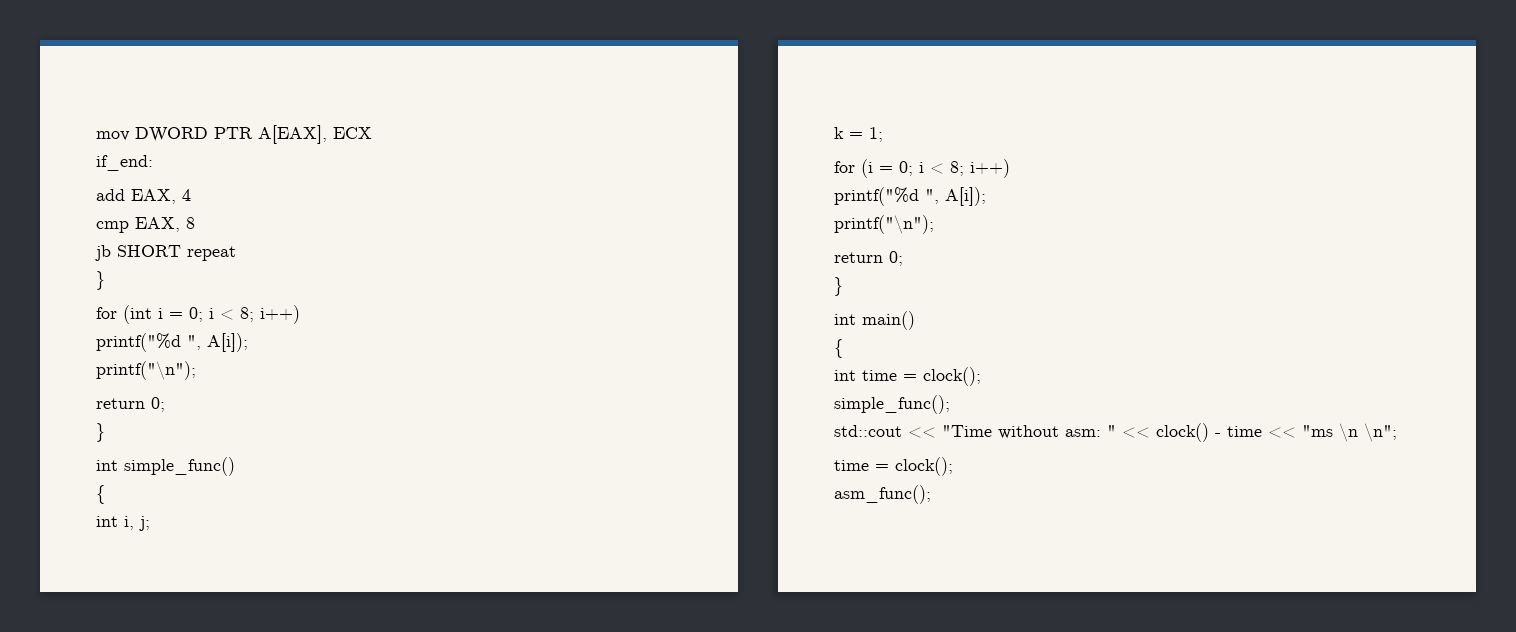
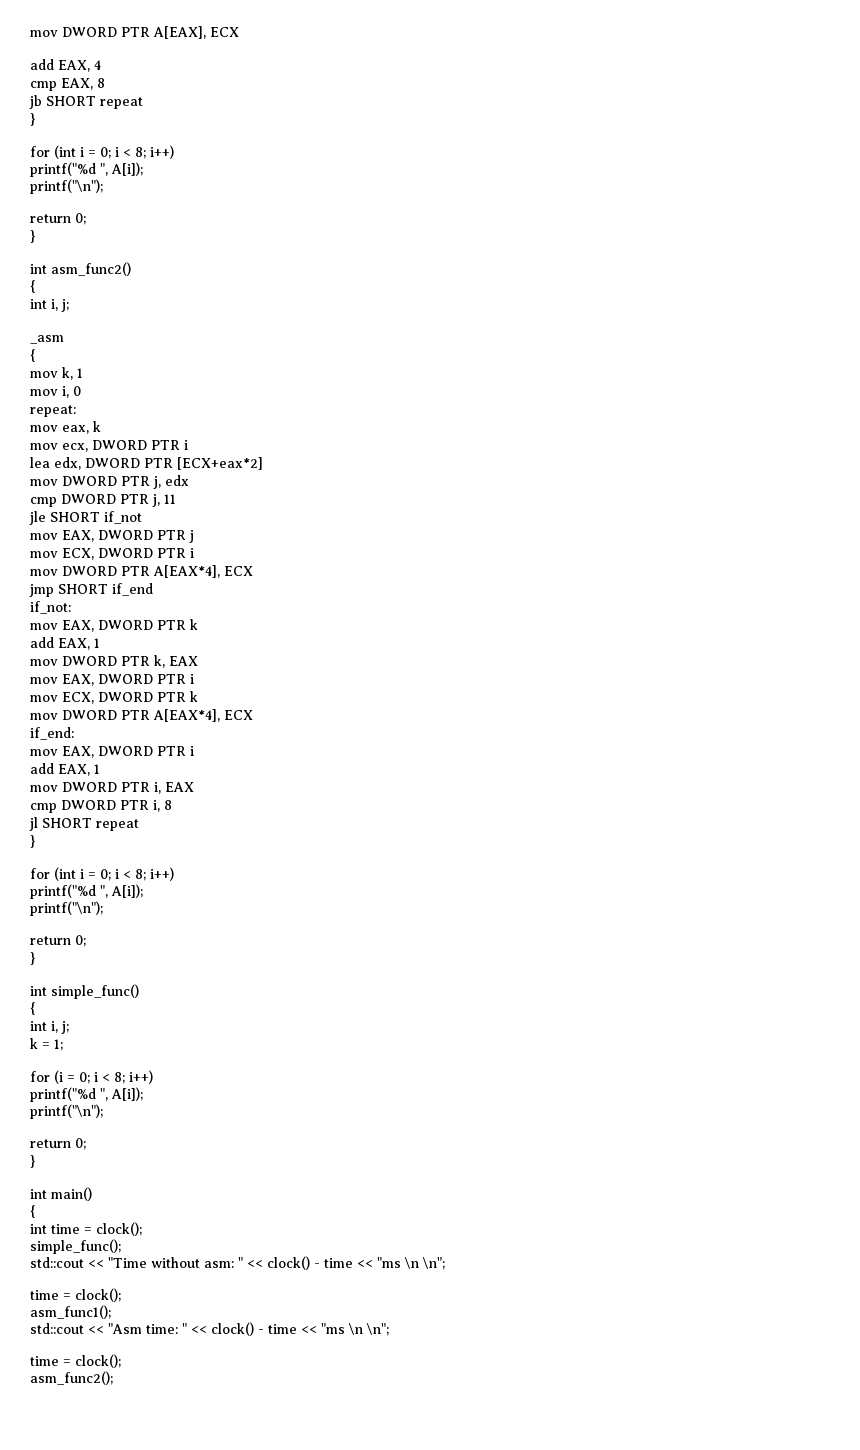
- if_end:
+ int asm_func2()
+ {
+ int i, j;
+ _asm
+ {
+ mov k, 1
+ mov i, 0
+ repeat:
+ mov eax, k
+ mov ecx, DWORD PTR i
+ lea edx, DWORD PTR [ECX+eax*2]
+ mov DWORD PTR j, edx
+ cmp DWORD PTR j, 11
+ jle SHORT if_not
+ mov EAX, DWORD PTR j
+ mov ECX, DWORD PTR i
+ mov DWORD PTR A[EAX*4], ECX
+ jmp SHORT if_end
+ if_not:
+ mov EAX, DWORD PTR k
+ add EAX, 1
+ mov DWORD PTR k, EAX
+ mov EAX, DWORD PTR i
+ mov ECX, DWORD PTR k
+ mov DWORD PTR A[EAX*4], ECX
+ if_end:
+ mov EAX, DWORD PTR i
+ add EAX, 1
+ mov DWORD PTR i, EAX
+ cmp DWORD PTR i, 8
+ jl SHORT repeat
+ }
+ for (int i = 0; i < 8; i++)
+ printf("%d ", A[i]);
+ printf("\n");
+ return 0;
+ }
- asm_func();
+ asm_func1();
+ std::cout << "Asm time: " << clock() - time << "ms \n \n";
+ time = clock();
+ asm_func2();

